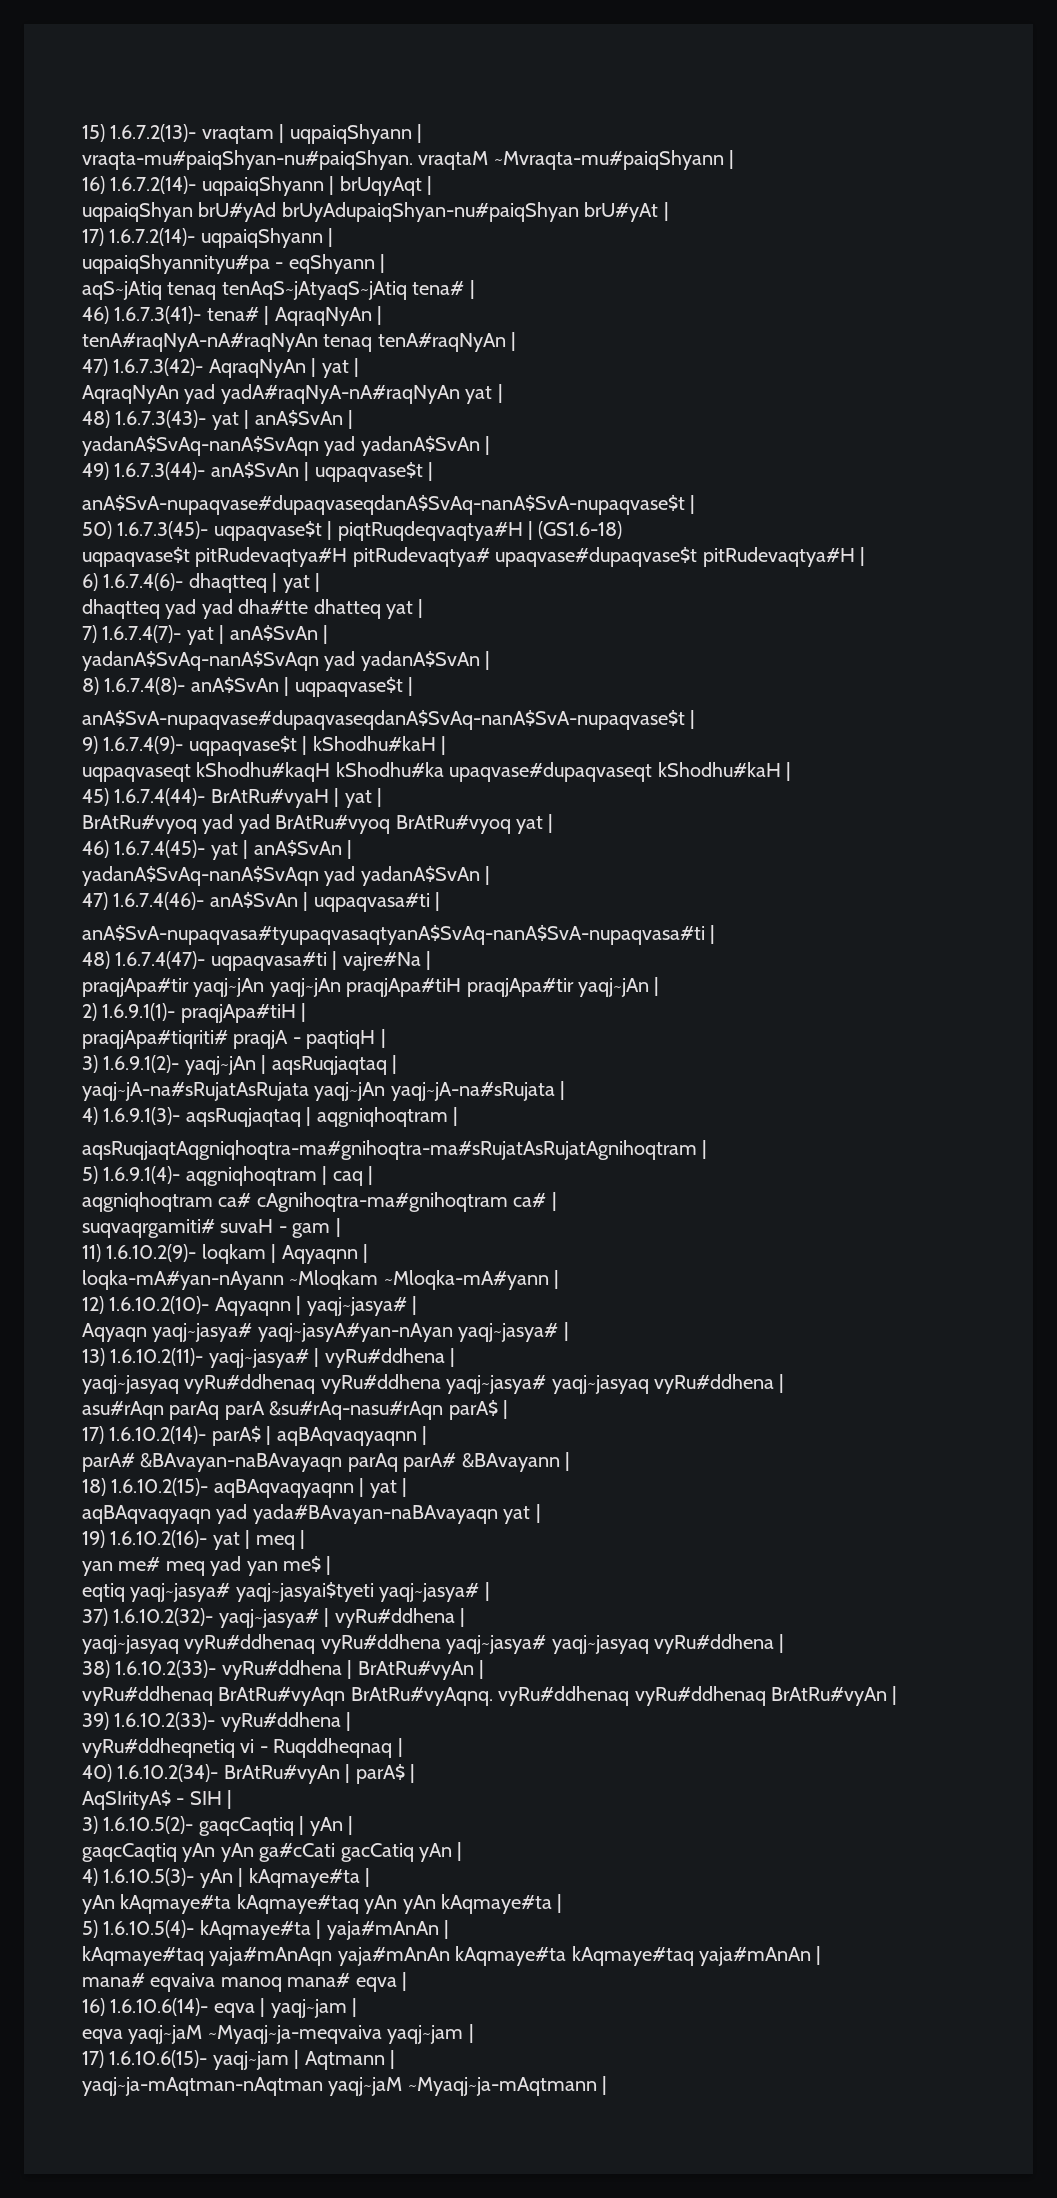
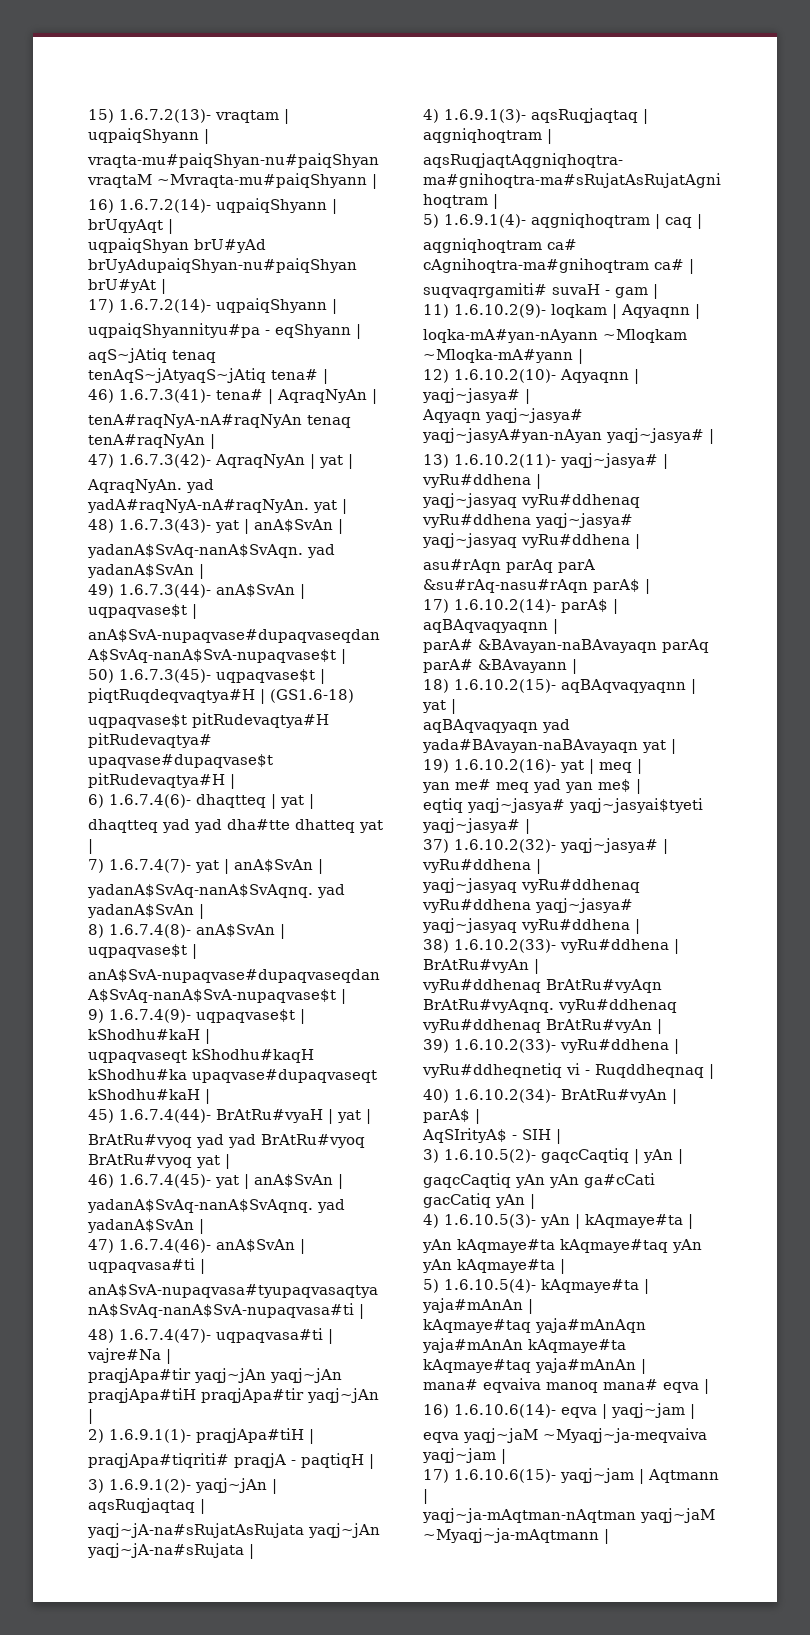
- vraqta-mu#paiqShyan-nu#paiqShyan. vraqtaM ~Mvraqta-mu#paiqShyann |
+ vraqta-mu#paiqShyan-nu#paiqShyan vraqtaM ~Mvraqta-mu#paiqShyann |
- AqraqNyAn yad yadA#raqNyA-nA#raqNyAn yat |
+ AqraqNyAn. yad yadA#raqNyA-nA#raqNyAn. yat |
  48) 1.6.7.3(43)- yat | anA$SvAn |
- yadanA$SvAq-nanA$SvAqn yad yadanA$SvAn |
+ yadanA$SvAq-nanA$SvAqn. yad yadanA$SvAn |
  7) 1.6.7.4(7)- yat | anA$SvAn |
- yadanA$SvAq-nanA$SvAqn yad yadanA$SvAn |
+ yadanA$SvAq-nanA$SvAqnq. yad yadanA$SvAn |
  46) 1.6.7.4(45)- yat | anA$SvAn |
- yadanA$SvAq-nanA$SvAqn yad yadanA$SvAn |
+ yadanA$SvAq-nanA$SvAqnq. yad yadanA$SvAn |

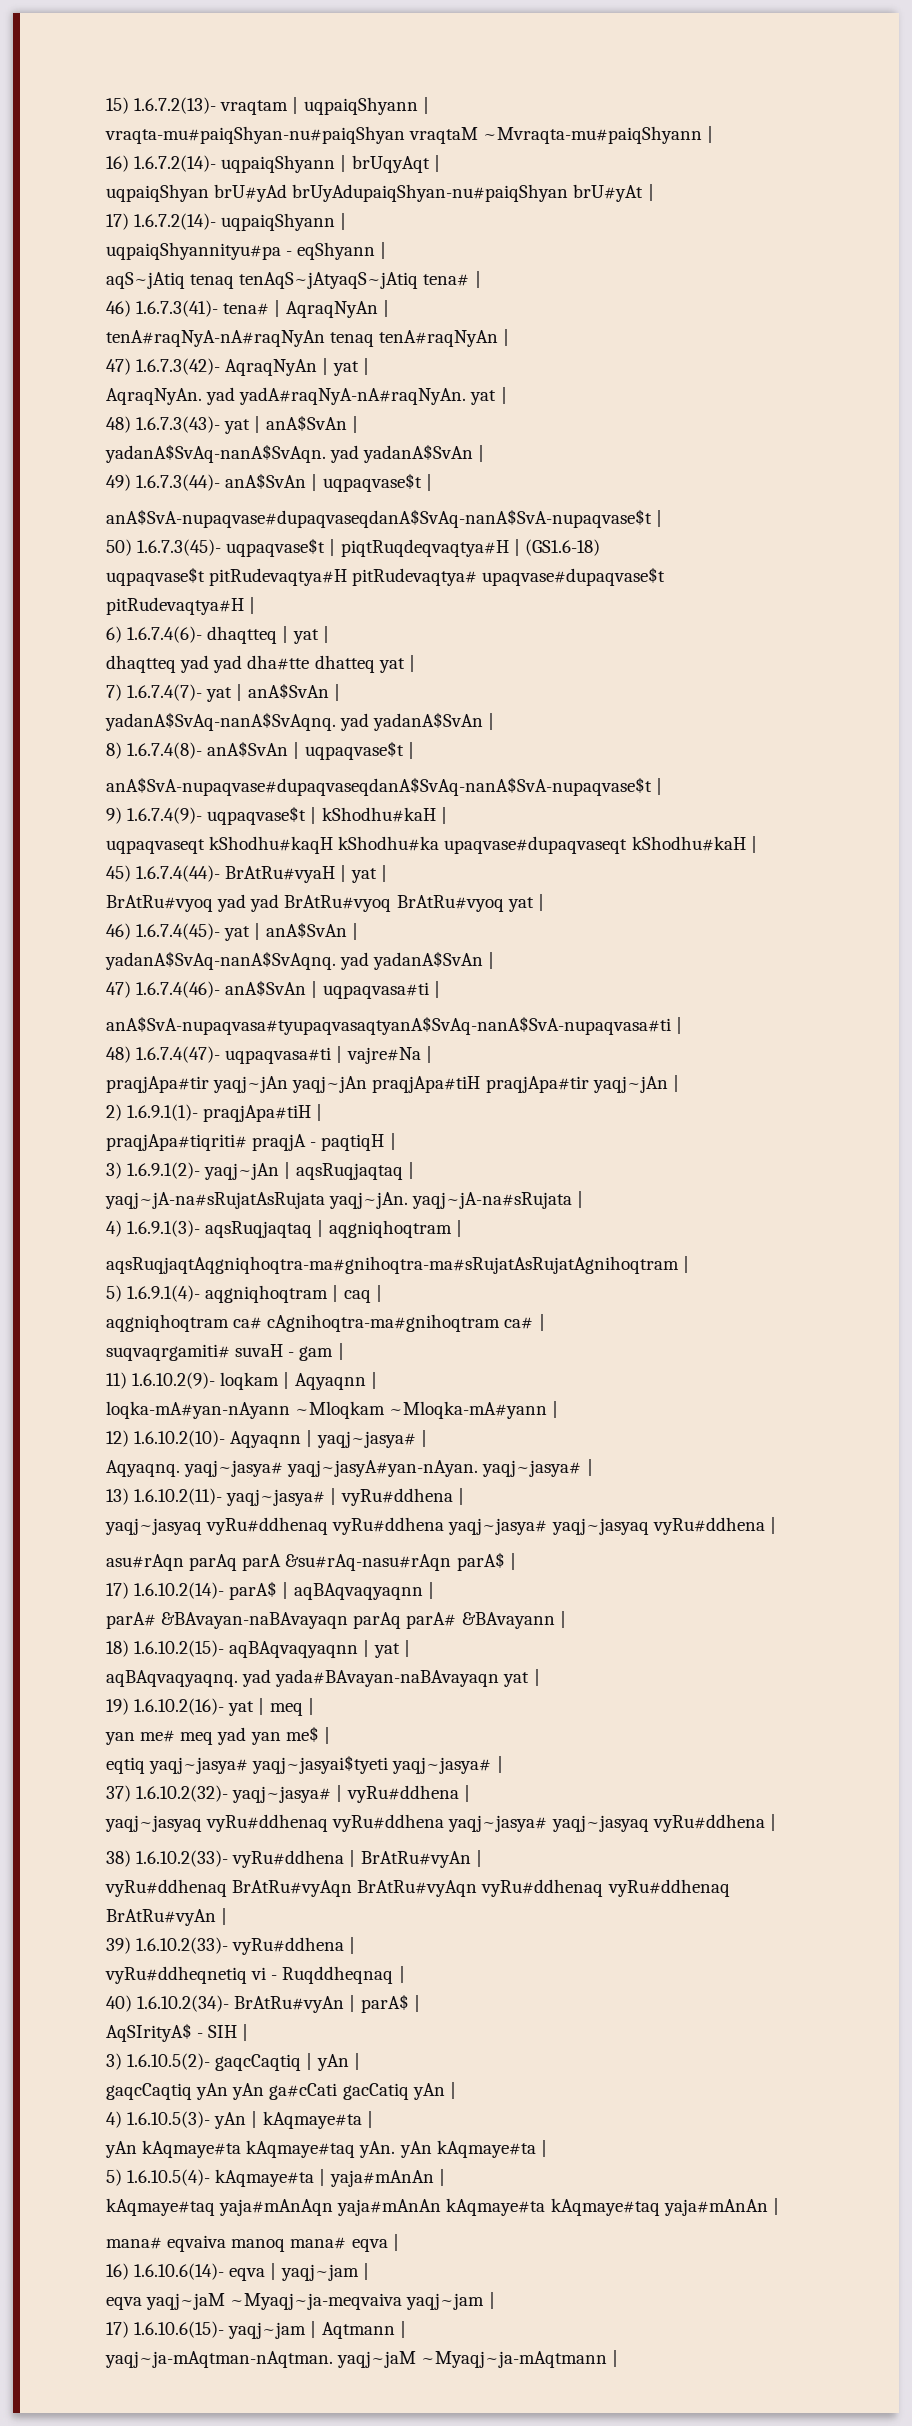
- yaqj~jA-na#sRujatAsRujata yaqj~jAn yaqj~jA-na#sRujata |
+ yaqj~jA-na#sRujatAsRujata yaqj~jAn. yaqj~jA-na#sRujata |
- Aqyaqn yaqj~jasya# yaqj~jasyA#yan-nAyan yaqj~jasya# |
+ Aqyaqnq. yaqj~jasya# yaqj~jasyA#yan-nAyan. yaqj~jasya# |
- aqBAqvaqyaqn yad yada#BAvayan-naBAvayaqn yat |
+ aqBAqvaqyaqnq. yad yada#BAvayan-naBAvayaqn yat |
- vyRu#ddhenaq BrAtRu#vyAqn BrAtRu#vyAqnq. vyRu#ddhenaq vyRu#ddhenaq BrAtRu#vyAn |
+ vyRu#ddhenaq BrAtRu#vyAqn BrAtRu#vyAqn vyRu#ddhenaq vyRu#ddhenaq BrAtRu#vyAn |
- yAn kAqmaye#ta kAqmaye#taq yAn yAn kAqmaye#ta |
+ yAn kAqmaye#ta kAqmaye#taq yAn. yAn kAqmaye#ta |
- yaqj~ja-mAqtman-nAqtman yaqj~jaM ~Myaqj~ja-mAqtmann |
+ yaqj~ja-mAqtman-nAqtman. yaqj~jaM ~Myaqj~ja-mAqtmann |

